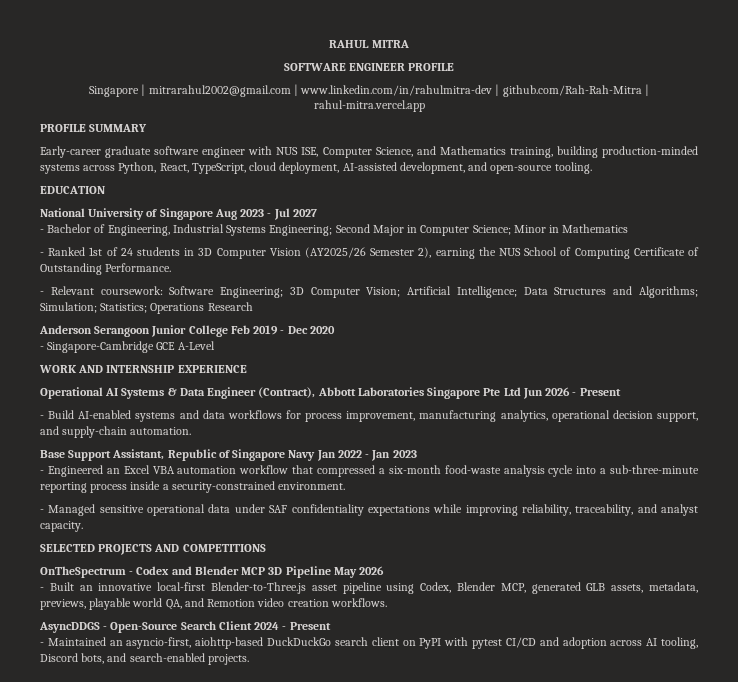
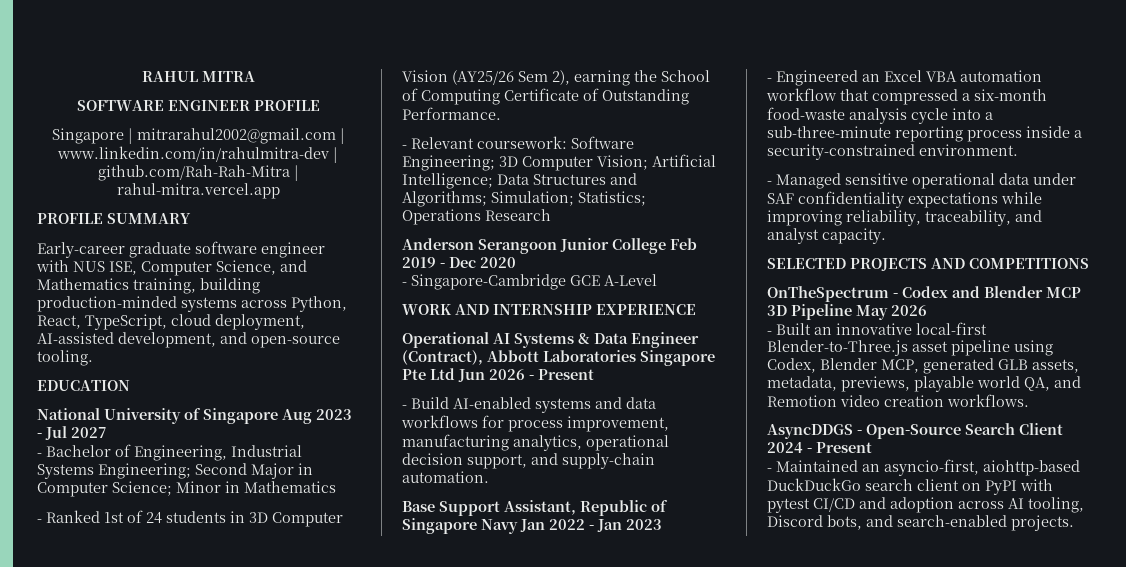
- - Ranked 1st of 24 students in 3D Computer Vision (AY2025/26 Semester 2), earning the NUS School of Computing Certificate of Outstanding Performance.
+ - Ranked 1st of 24 students in 3D Computer Vision (AY25/26 Sem 2), earning the School of Computing Certificate of Outstanding Performance.

